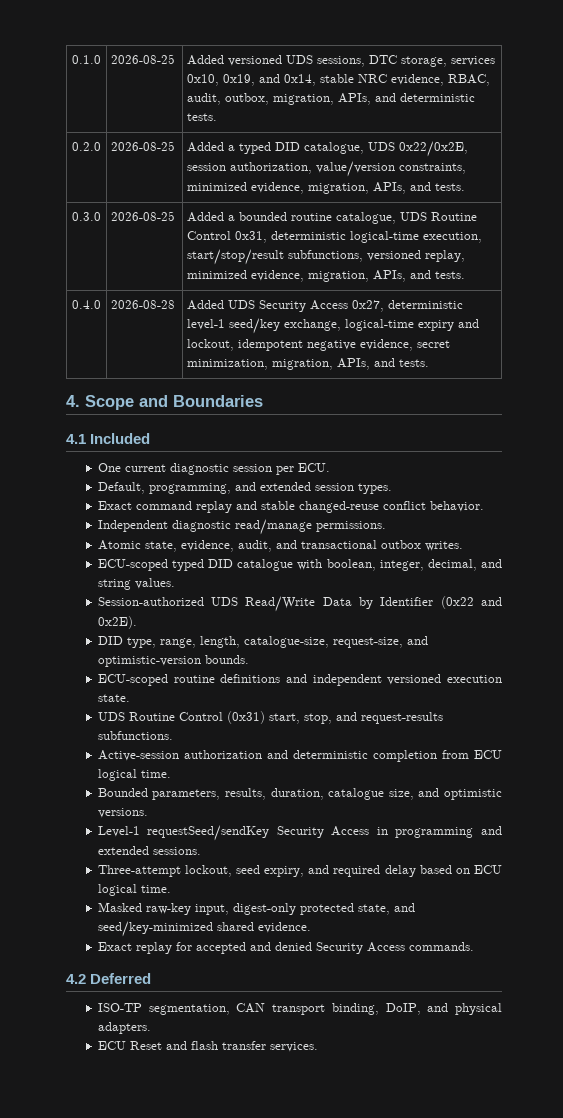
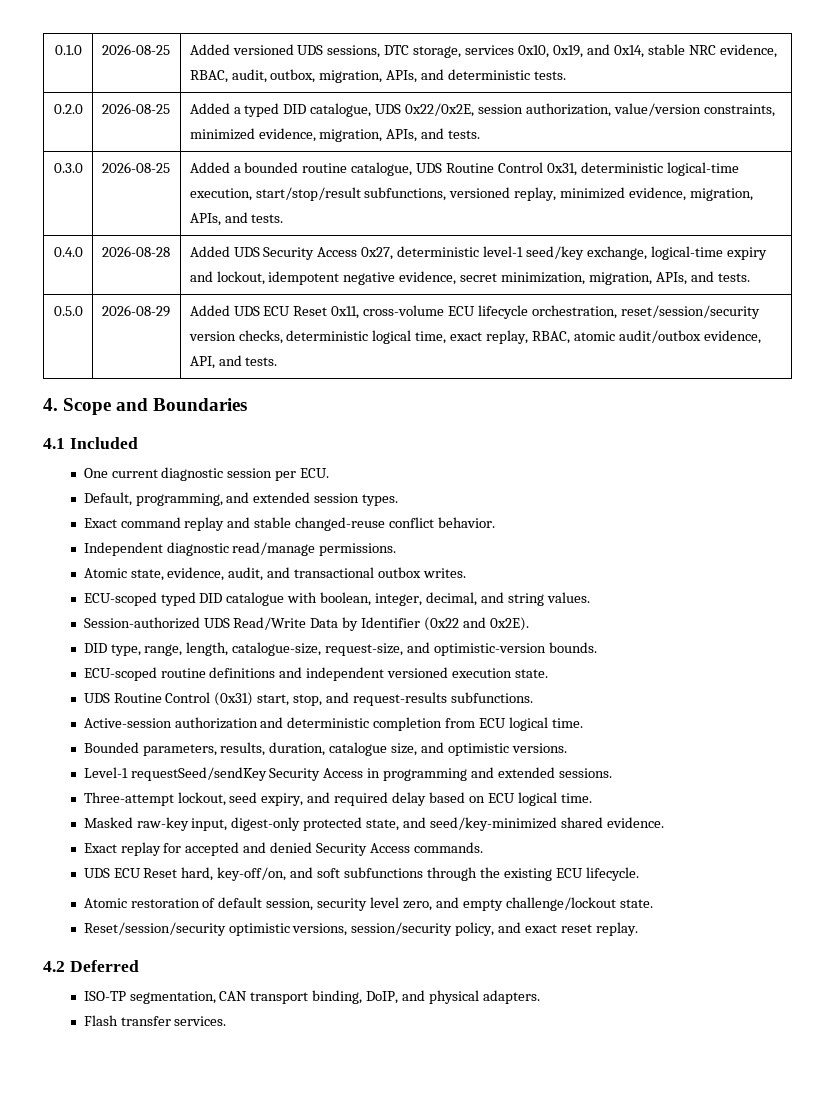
+ 0.5.0 | 2026-08-29 | Added UDS ECU Reset 0x11, cross-volume ECU lifecycle orchestration, reset/session/security version checks, deterministic logical time, exact replay, RBAC, atomic audit/outbox evidence, API, and tests.
+ UDS ECU Reset hard, key-off/on, and soft subfunctions through the existing ECU lifecycle.
+ Atomic restoration of default session, security level zero, and empty challenge/lockout state.
+ Reset/session/security optimistic versions, session/security policy, and exact reset replay.
- ECU Reset and flash transfer services.
+ Flash transfer services.

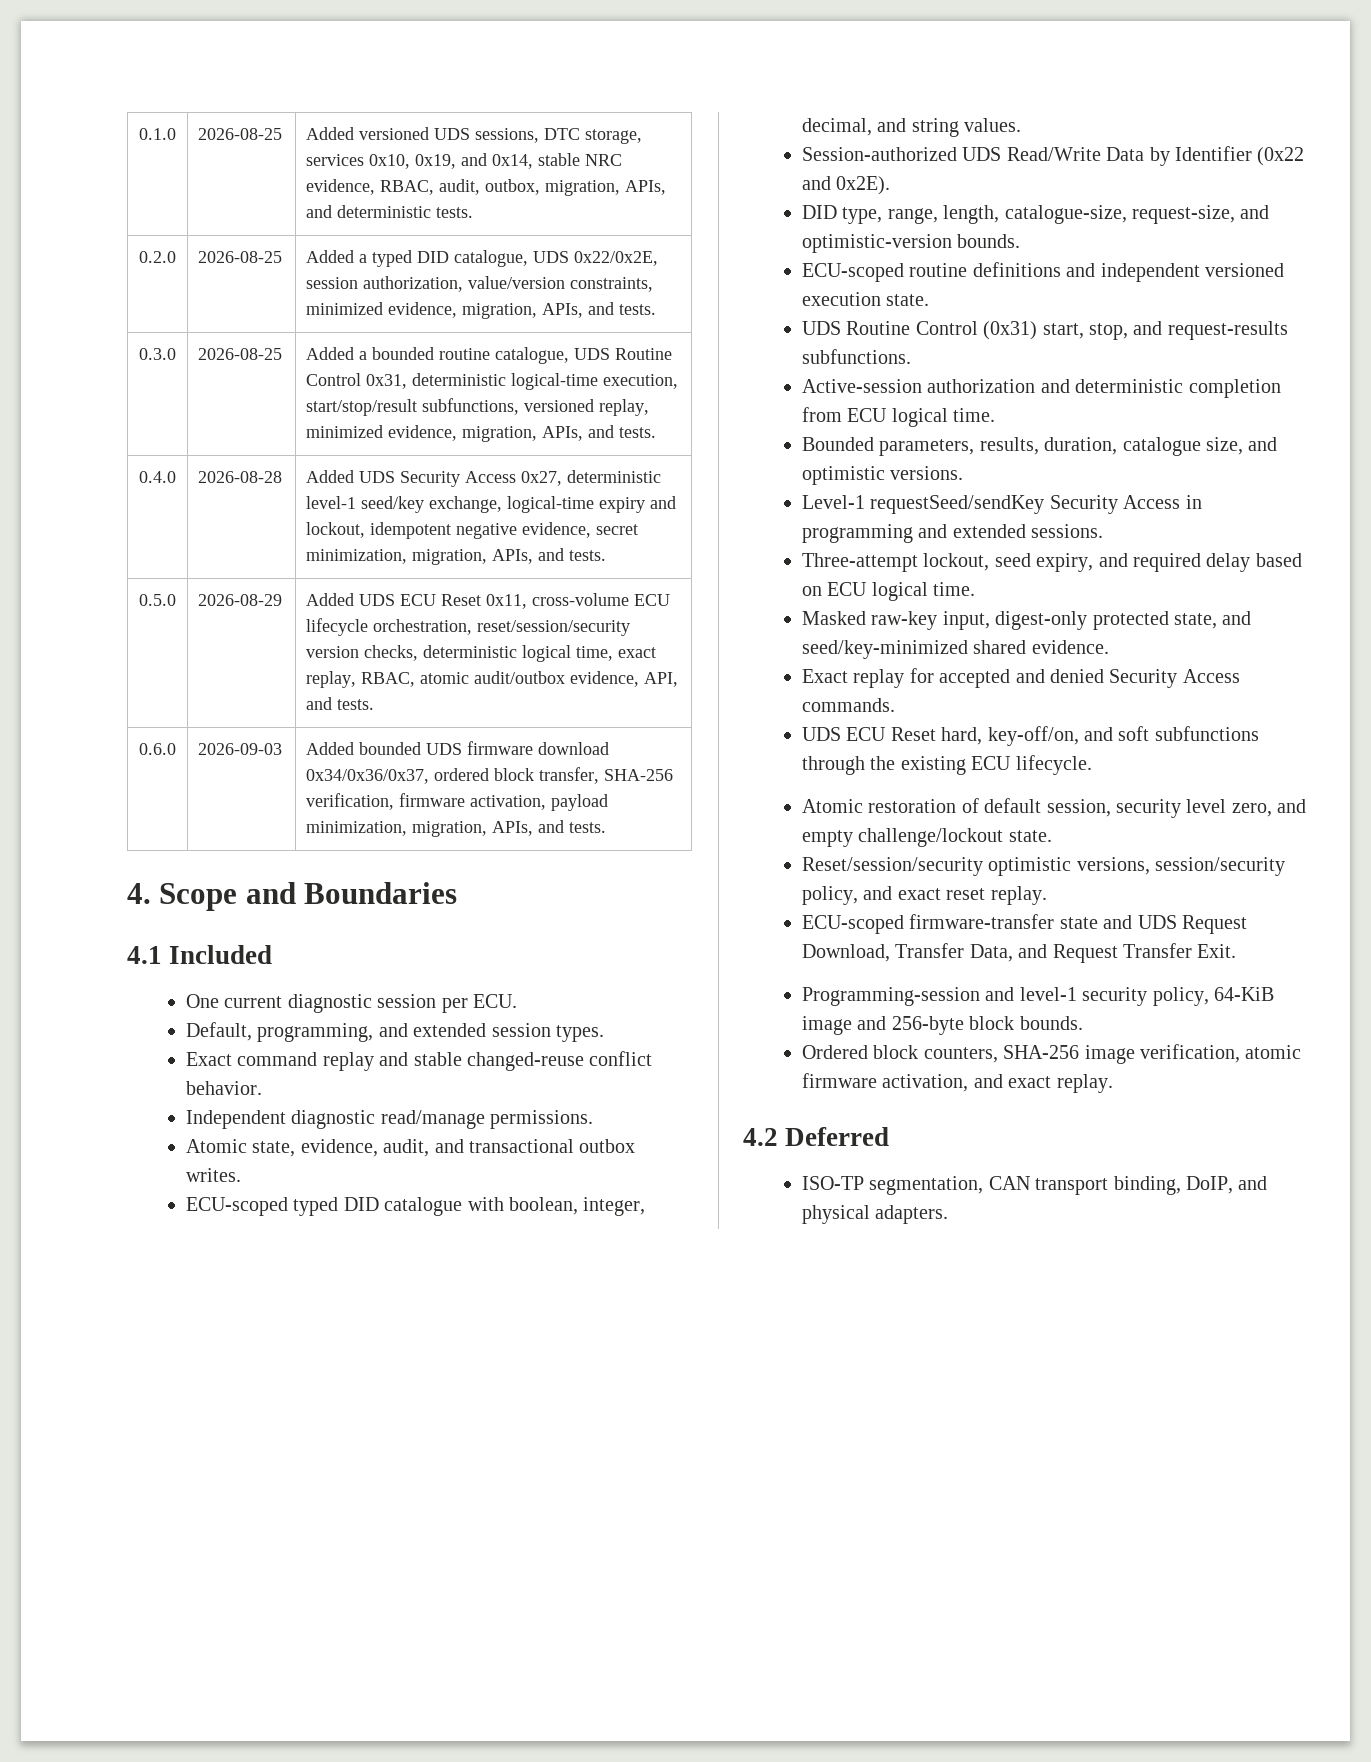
+ 0.6.0 | 2026-09-03 | Added bounded UDS firmware download 0x34/0x36/0x37, ordered block transfer, SHA-256 verification, firmware activation, payload minimization, migration, APIs, and tests.
+ ECU-scoped firmware-transfer state and UDS Request Download, Transfer Data, and Request Transfer Exit.
+ Programming-session and level-1 security policy, 64-KiB image and 256-byte block bounds.
+ Ordered block counters, SHA-256 image verification, atomic firmware activation, and exact replay.
- Flash transfer services.

